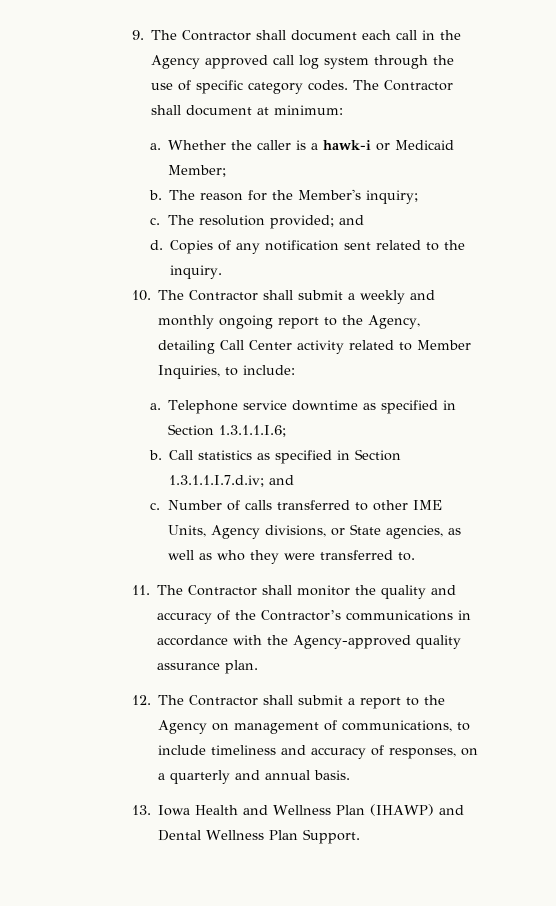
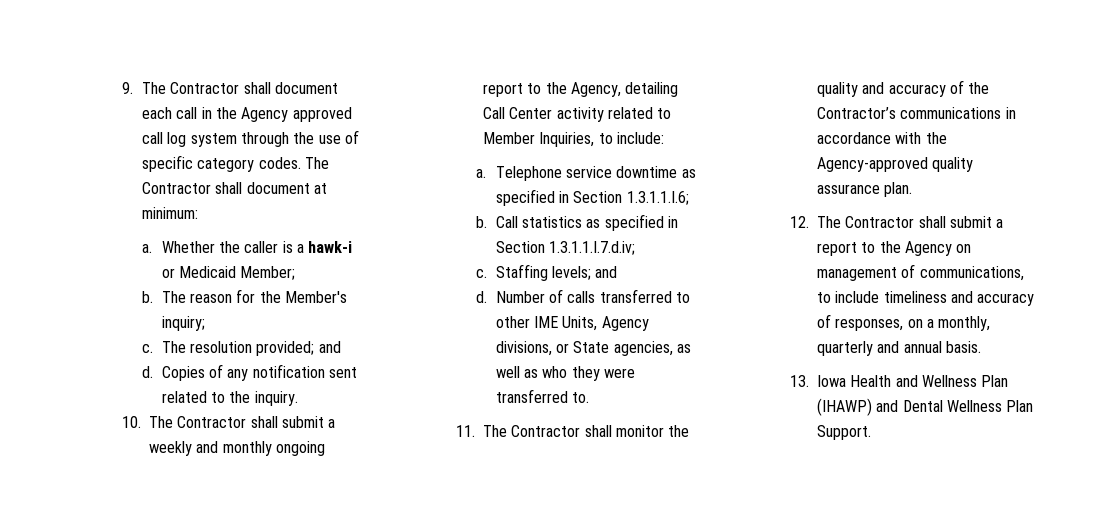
- Call statistics as specified in Section 1.3.1.1.I.7.d.iv; and
- c.
+ Call statistics as specified in Section 1.3.1.1.I.7.d.iv;
+ c. Staffing levels; and
+ d.
- 12. The Contractor shall submit a report to the Agency on management of communications, to include timeliness and accuracy of responses, on a quarterly and annual basis.
+ 12. The Contractor shall submit a report to the Agency on management of communications, to include timeliness and accuracy of responses, on a monthly, quarterly and annual basis.

